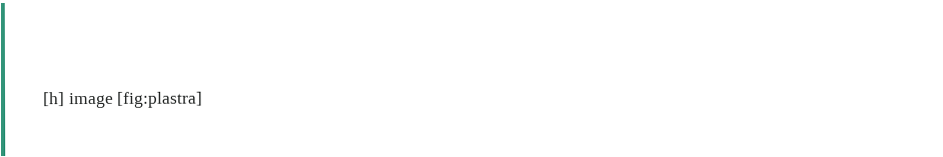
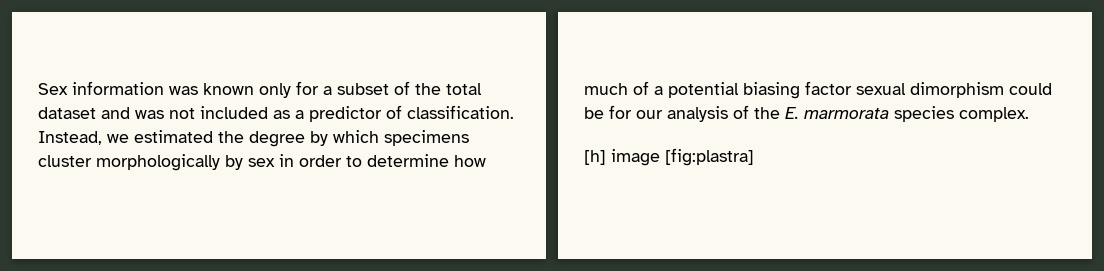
+ Sex information was known only for a subset of the total dataset and was not included as a predictor of classification. Instead, we estimated the degree by which specimens cluster morphologically by sex in order to determine how much of a potential biasing factor sexual dimorphism could be for our analysis of the E. marmorata species complex.

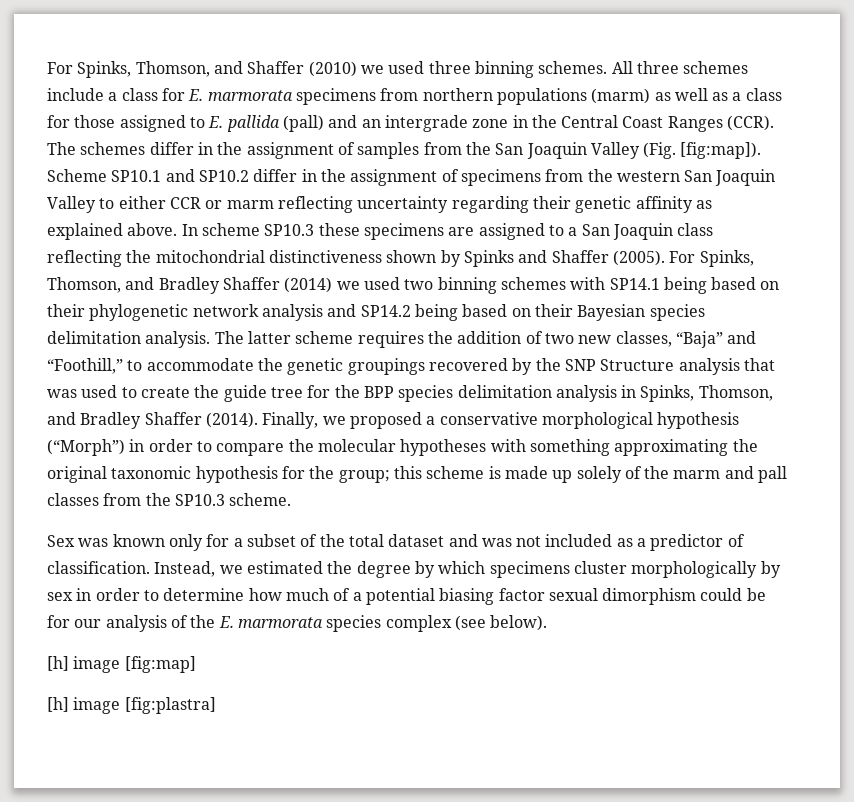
- Sex information was known only for a subset of the total dataset and was not included as a predictor of classification.
+ For Spinks, Thomson, and Shaffer (2010) we used three binning schemes. All three schemes include a class for E. marmorata specimens from northern populations (marm) as well as a class for those assigned to E. pallida (pall) and an intergrade zone in the Central Coast Ranges (CCR). The schemes differ in the assignment of samples from the San Joaquin Valley (Fig. [fig:map]). Scheme SP10.1 and SP10.2 differ in the assignment of specimens from the western San Joaquin Valley to either CCR or marm reflecting uncertainty regarding their genetic affinity as explained above. In scheme SP10.3 these specimens are assigned to a San Joaquin class reflecting the mitochondrial distinctiveness shown by Spinks and Shaffer (2005). For Spinks, Thomson, and Bradley Shaffer (2014) we used two binning schemes with SP14.1 being based on their phylogenetic network analysis and SP14.2 being based on their Bayesian species delimitation analysis. The latter scheme requires the addition of two new classes, “Baja” and “Foothill,” to accommodate the genetic groupings recovered by the SNP Structure analysis that was used to create the guide tree for the BPP species delimitation analysis in Spinks, Thomson, and Bradley Shaffer (2014). Finally, we proposed a conservative morphological hypothesis (“Morph”) in order to compare the molecular hypotheses with something approximating the original taxonomic hypothesis for the group; this scheme is made up solely of the marm and pall classes from the SP10.3 scheme.
+ Sex was known only for a subset of the total dataset and was not included as a predictor of classification.
- Instead, we estimated the degree by which specimens cluster morphologically by sex in order to determine how much of a potential biasing factor sexual dimorphism could be for our analysis of the E. marmorata species complex.
+ Instead, we estimated the degree by which specimens cluster morphologically by sex in order to determine how much of a potential biasing factor sexual dimorphism could be for our analysis of the E. marmorata species complex (see below).
+ [h] image [fig:map]

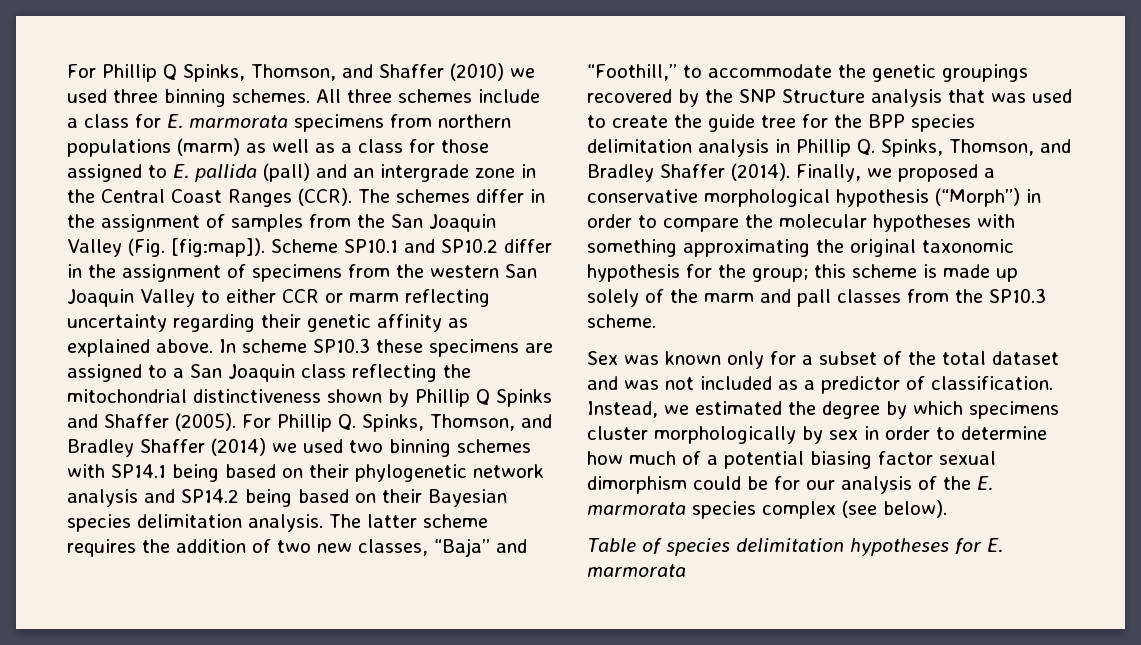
- For Spinks, Thomson, and Shaffer (2010) we used three binning schemes.
+ For Phillip Q Spinks, Thomson, and Shaffer (2010) we used three binning schemes.
- In scheme SP10.3 these specimens are assigned to a San Joaquin class reflecting the mitochondrial distinctiveness shown by Spinks and Shaffer (2005).
+ In scheme SP10.3 these specimens are assigned to a San Joaquin class reflecting the mitochondrial distinctiveness shown by Phillip Q Spinks and Shaffer (2005).
- For Spinks, Thomson, and Bradley Shaffer (2014) we used two binning schemes with SP14.1 being based on their phylogenetic network analysis and SP14.2 being based on their Bayesian species delimitation analysis.
+ For Phillip Q. Spinks, Thomson, and Bradley Shaffer (2014) we used two binning schemes with SP14.1 being based on their phylogenetic network analysis and SP14.2 being based on their Bayesian species delimitation analysis.
- The latter scheme requires the addition of two new classes, “Baja” and “Foothill,” to accommodate the genetic groupings recovered by the SNP Structure analysis that was used to create the guide tree for the BPP species delimitation analysis in Spinks, Thomson, and Bradley Shaffer (2014).
+ The latter scheme requires the addition of two new classes, “Baja” and “Foothill,” to accommodate the genetic groupings recovered by the SNP Structure analysis that was used to create the guide tree for the BPP species delimitation analysis in Phillip Q. Spinks, Thomson, and Bradley Shaffer (2014).
- [h] image [fig:map]
- [h] image [fig:plastra]
+ Table of species delimitation hypotheses for E. marmorata

